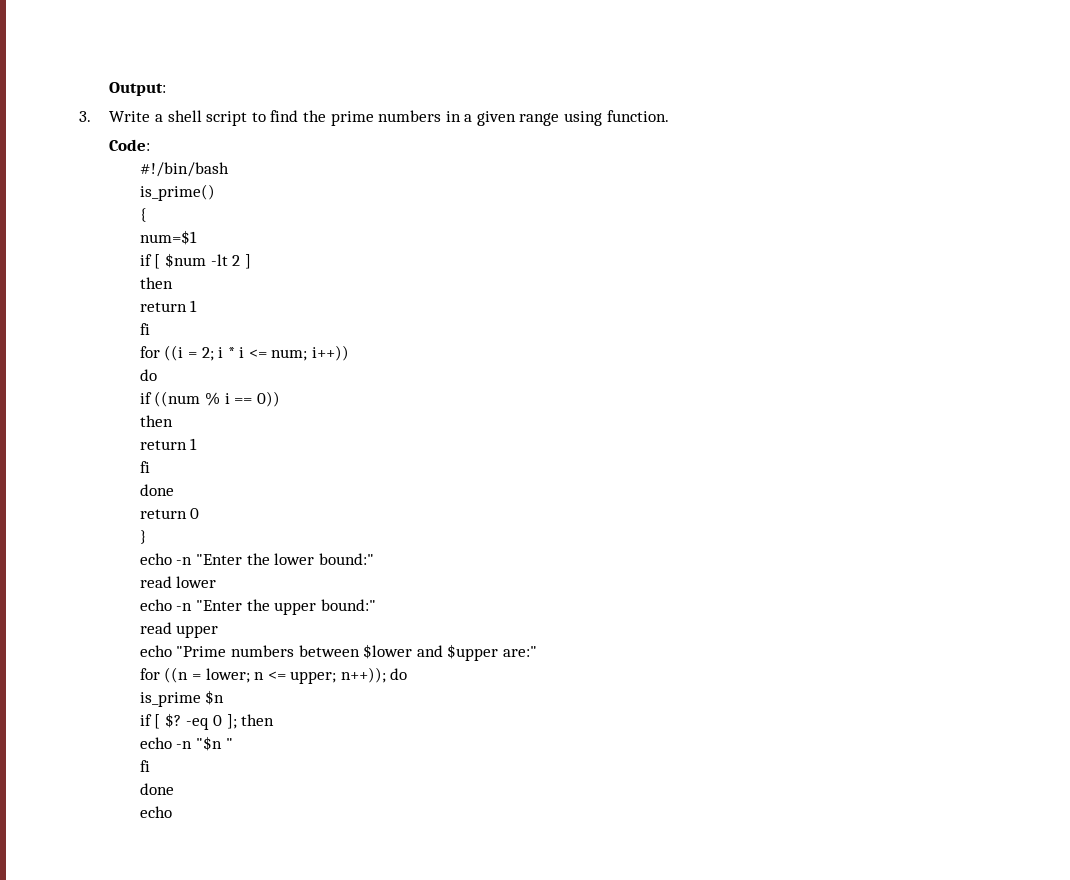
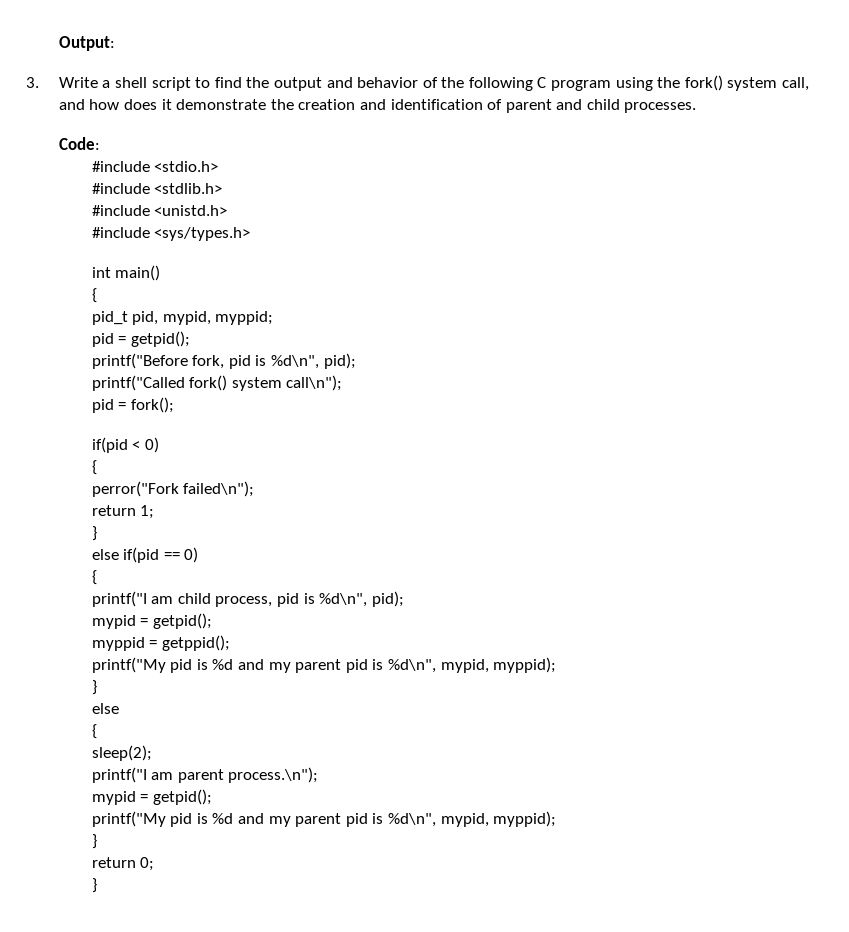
- 3. Write a shell script to find the prime numbers in a given range using function.
+ 3. Write a shell script to find the output and behavior of the following C program using the fork() system call, and how does it demonstrate the creation and identification of parent and child processes.
  Code:
- #!/bin/bash
- is_prime()
+ #include <stdio.h>
+ #include <stdlib.h>
+ #include <unistd.h>
+ #include <sys/types.h>
+ int main()
  {
- num=$1
- if [ $num -lt 2 ]
- then
- return 1
- fi
- for ((i = 2; i * i <= num; i++))
- do
- if ((num % i == 0))
- then
- return 1
- fi
- done
- return 0
+ pid_t pid, mypid, myppid;
+ pid = getpid();
+ printf("Before fork, pid is %d\n", pid);
+ printf("Called fork() system call\n");
+ pid = fork();
+ if(pid < 0)
+ {
+ perror("Fork failed\n");
+ return 1;
  }
- echo -n "Enter the lower bound:"
- read lower
- echo -n "Enter the upper bound:"
- read upper
- echo "Prime numbers between $lower and $upper are:"
- for ((n = lower; n <= upper; n++)); do
- is_prime $n
- if [ $? -eq 0 ]; then
- echo -n "$n "
- fi
- done
- echo
+ else if(pid == 0)
+ {
+ printf("I am child process, pid is %d\n", pid);
+ mypid = getpid();
+ myppid = getppid();
+ printf("My pid is %d and my parent pid is %d\n", mypid, myppid);
+ }
+ else
+ {
+ sleep(2);
+ printf("I am parent process.\n");
+ mypid = getpid();
+ printf("My pid is %d and my parent pid is %d\n", mypid, myppid);
+ }
+ return 0;
+ }

